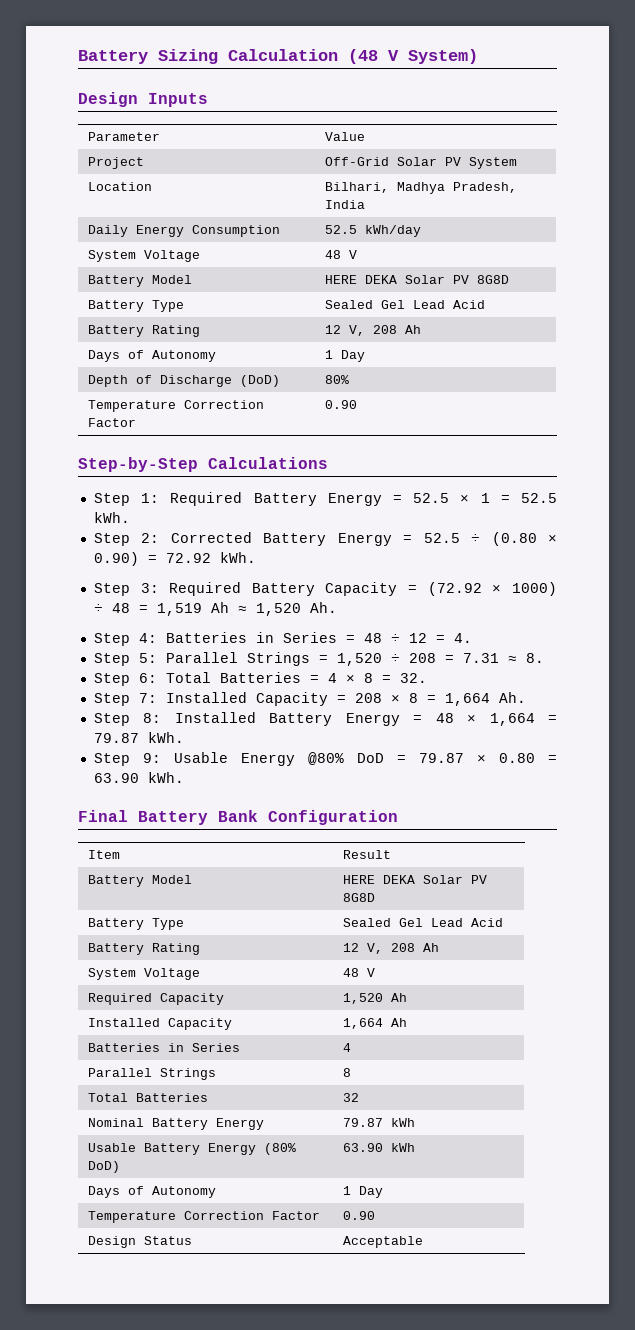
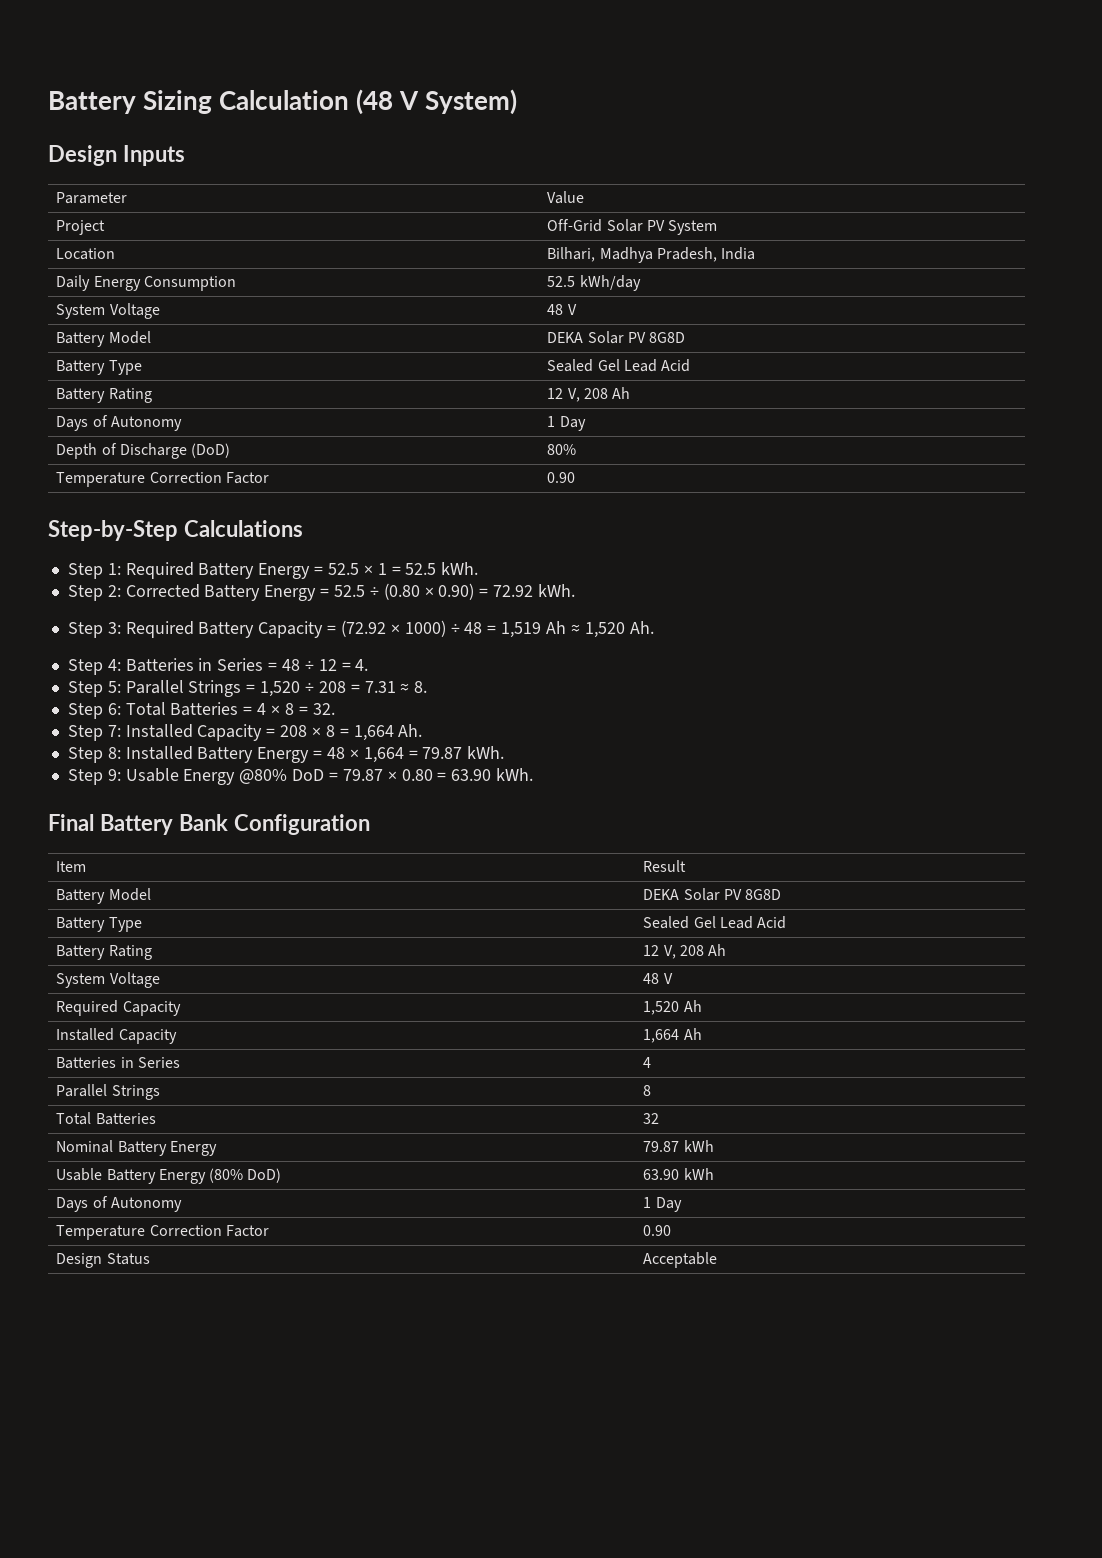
  Daily Energy Consumption | 52.5 kWh/day
  System Voltage | 48 V
- Battery Model | HERE DEKA Solar PV 8G8D
+ Battery Model | DEKA Solar PV 8G8D
  Item | Result
- Battery Model | HERE DEKA Solar PV 8G8D
+ Battery Model | DEKA Solar PV 8G8D

